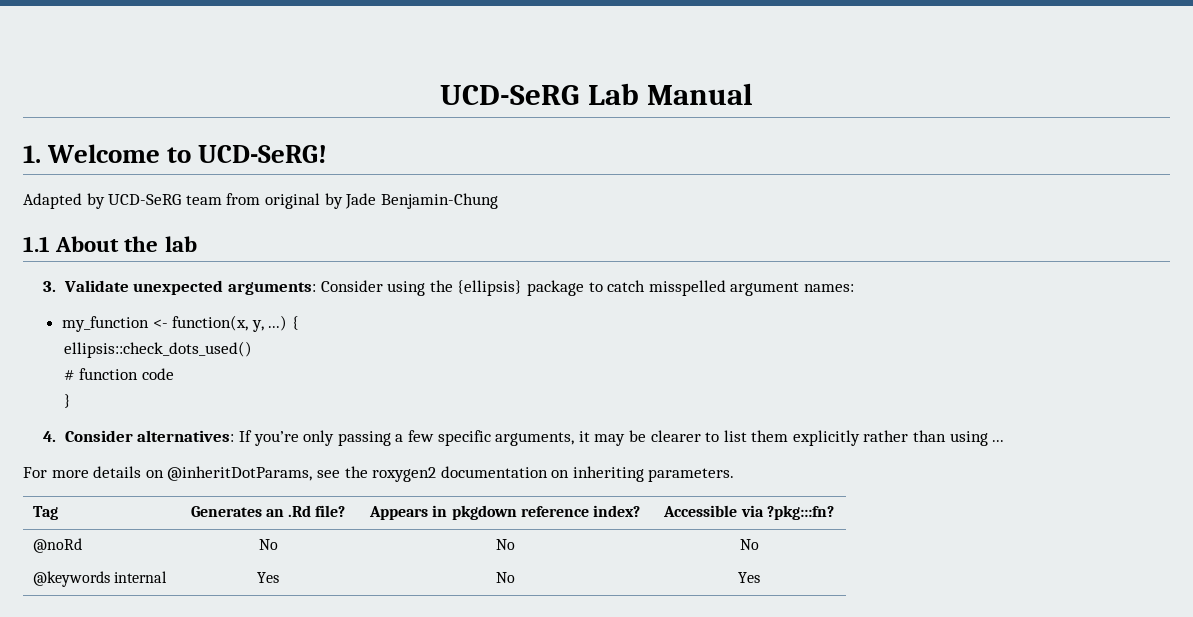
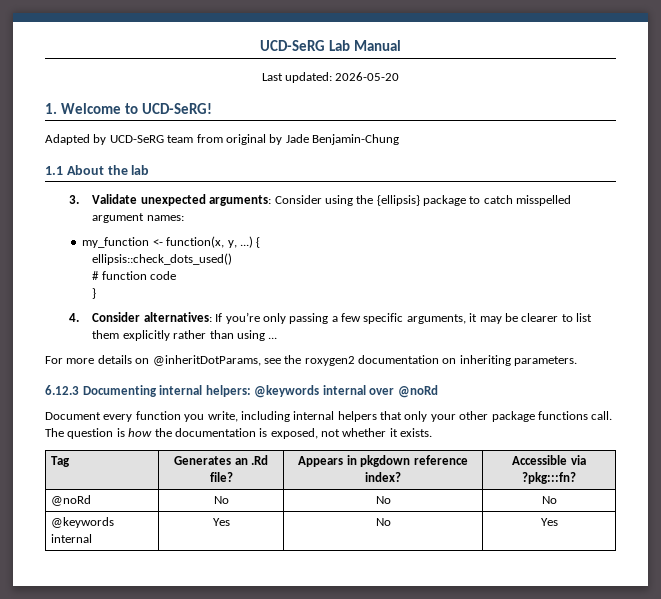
+ Last updated: 2026-05-20
+ 6.12.3 Documenting internal helpers: @keywords internal over @noRd
+ Document every function you write, including internal helpers that only your other package functions call. The question is how the documentation is exposed, not whether it exists.

